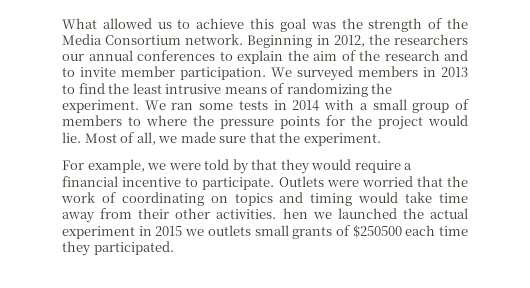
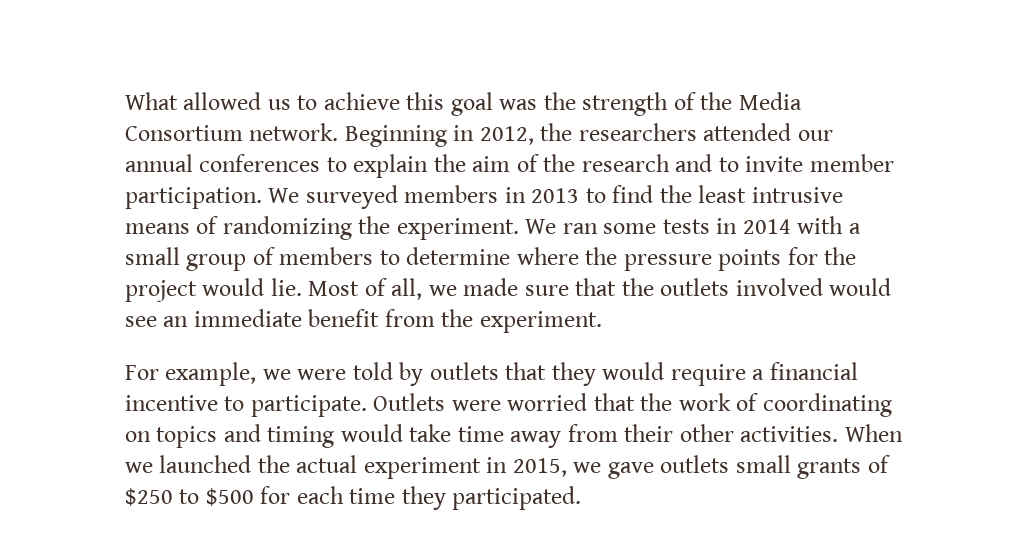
- Beginning in 2012, the researchers our annual conferences to explain the aim of the research and to invite member participation.
+ Beginning in 2012, the researchers attended our annual conferences to explain the aim of the research and to invite member participation.
- We ran some tests in 2014 with a small group of members to where the pressure points for the project would lie.
+ We ran some tests in 2014 with a small group of members to determine where the pressure points for the project would lie.
- Most of all, we made sure that the experiment.
+ Most of all, we made sure that the outlets involved would see an immediate benefit from the experiment.
- For example, we were told by that they would require a financial incentive to participate.
+ For example, we were told by outlets that they would require a financial incentive to participate.
- Outlets were worried that the work of coordinating on topics and timing would take time away from their other activities. hen we launched the actual experiment in 2015 we outlets small grants of $250500 each time they participated.
+ Outlets were worried that the work of coordinating on topics and timing would take time away from their other activities. When we launched the actual experiment in 2015, we gave outlets small grants of $250 to $500 for each time they participated.

